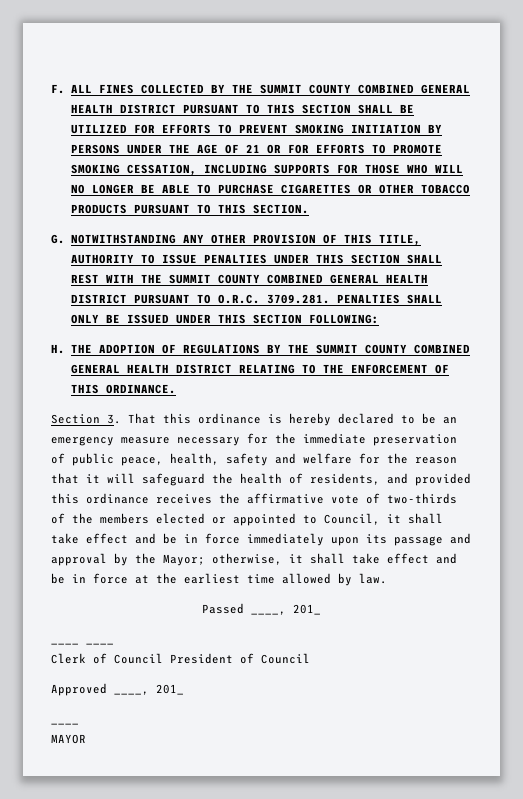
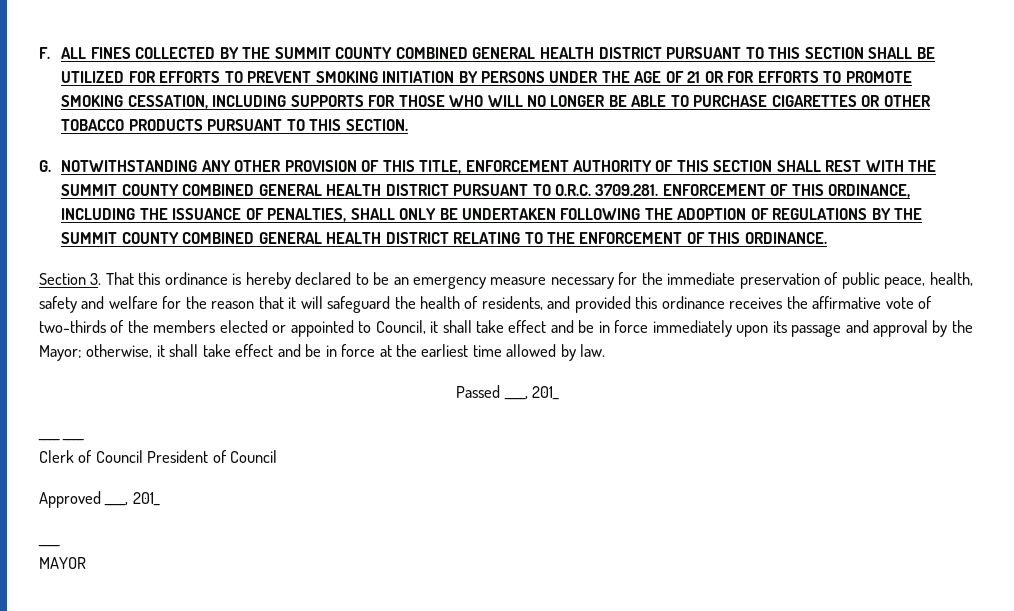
- G. NOTWITHSTANDING ANY OTHER PROVISION OF THIS TITLE, AUTHORITY TO ISSUE PENALTIES UNDER THIS SECTION SHALL REST WITH THE SUMMIT COUNTY COMBINED GENERAL HEALTH DISTRICT PURSUANT TO O.R.C. 3709.281. PENALTIES SHALL ONLY BE ISSUED UNDER THIS SECTION FOLLOWING:
- H. THE ADOPTION OF REGULATIONS BY THE SUMMIT COUNTY COMBINED GENERAL HEALTH DISTRICT RELATING TO THE ENFORCEMENT OF THIS ORDINANCE.
+ G. NOTWITHSTANDING ANY OTHER PROVISION OF THIS TITLE, ENFORCEMENT AUTHORITY OF THIS SECTION SHALL REST WITH THE SUMMIT COUNTY COMBINED GENERAL HEALTH DISTRICT PURSUANT TO O.R.C. 3709.281. ENFORCEMENT OF THIS ORDINANCE, INCLUDING THE ISSUANCE OF PENALTIES, SHALL ONLY BE UNDERTAKEN FOLLOWING THE ADOPTION OF REGULATIONS BY THE SUMMIT COUNTY COMBINED GENERAL HEALTH DISTRICT RELATING TO THE ENFORCEMENT OF THIS ORDINANCE.

